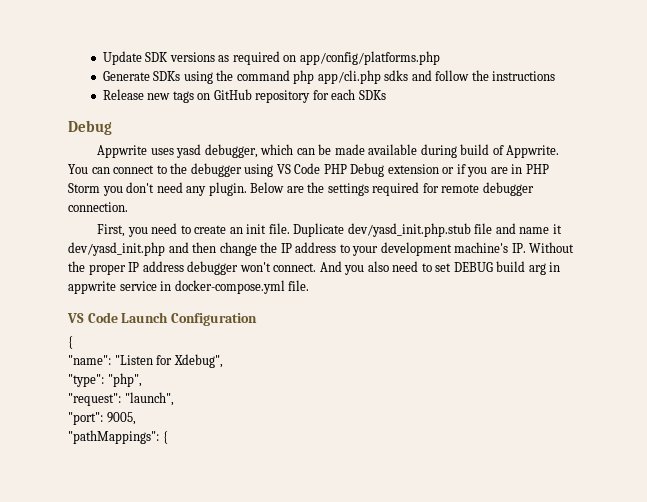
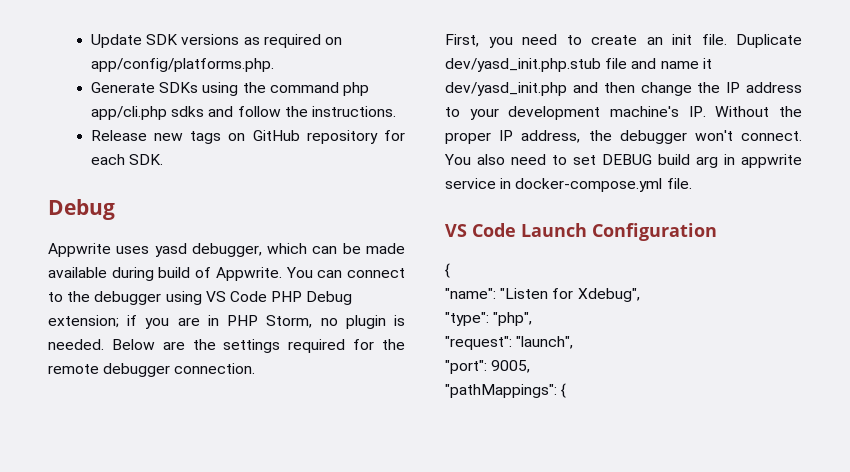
- Update SDK versions as required on app/config/platforms.php
+ Update SDK versions as required on app/config/platforms.php.
- Generate SDKs using the command php app/cli.php sdks and follow the instructions
+ Generate SDKs using the command php app/cli.php sdks and follow the instructions.
- Release new tags on GitHub repository for each SDKs
+ Release new tags on GitHub repository for each SDK.
- You can connect to the debugger using VS Code PHP Debug extension or if you are in PHP Storm you don't need any plugin.
+ You can connect to the debugger using VS Code PHP Debug extension; if you are in PHP Storm, no plugin is needed.
- Below are the settings required for remote debugger connection.
+ Below are the settings required for the remote debugger connection.
- Duplicate dev/yasd_init.php.stub file and name it dev/yasd_init.php and then change the IP address to your development machine's IP. Without the proper IP address debugger won't connect.
+ Duplicate dev/yasd_init.php.stub file and name it dev/yasd_init.php and then change the IP address to your development machine's IP. Without the proper IP address, the debugger won't connect.
- And you also need to set DEBUG build arg in appwrite service in docker-compose.yml file.
+ You also need to set DEBUG build arg in appwrite service in docker-compose.yml file.

